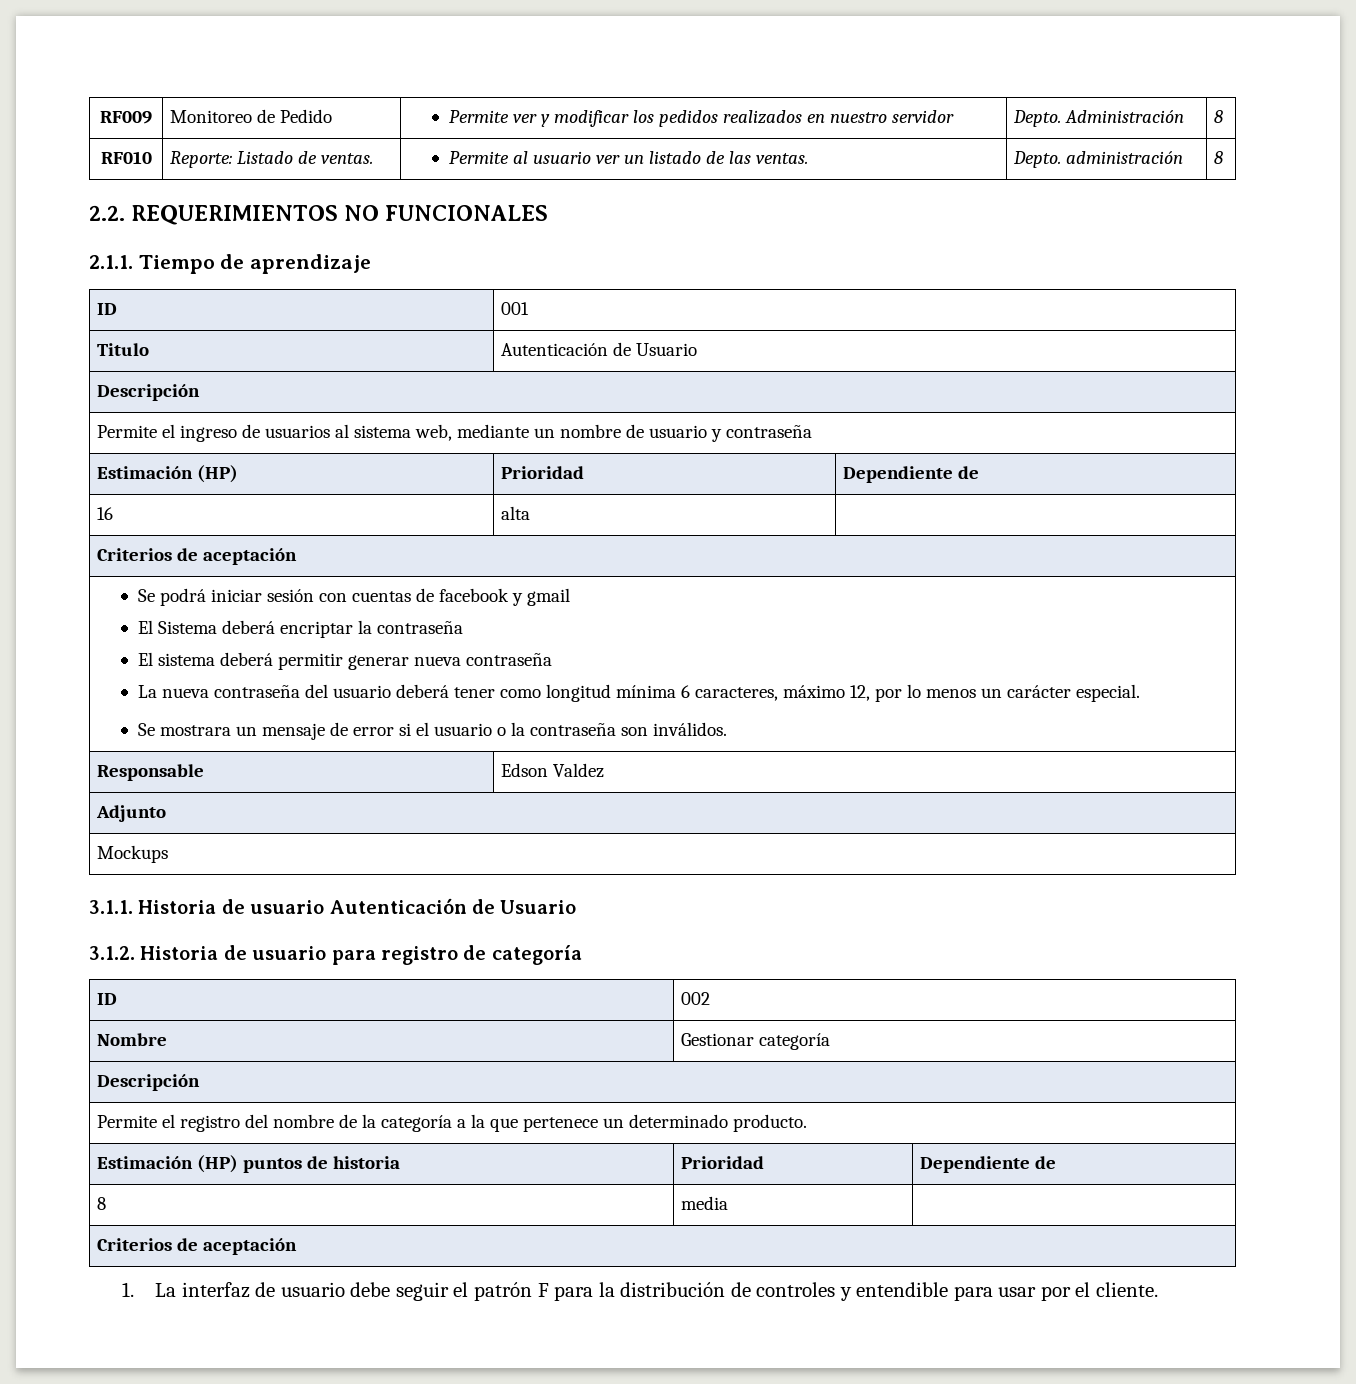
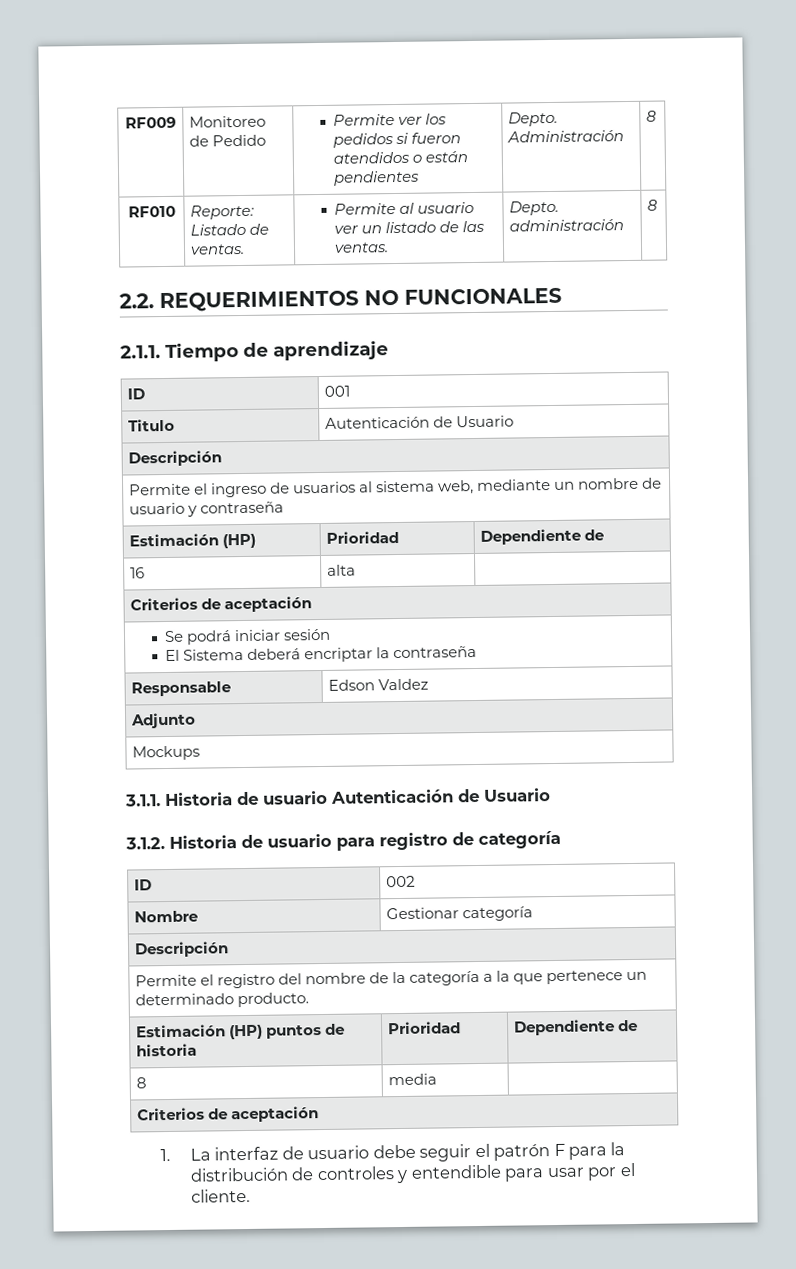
- RF009 | Monitoreo de Pedido | Permite ver y modificar los pedidos realizados en nuestro servidor | Depto. Administración | 8
+ RF009 | Monitoreo de Pedido | Permite ver los pedidos si fueron atendidos o están pendientes | Depto. Administración | 8
- Se podrá iniciar sesión con cuentas de facebook y gmail
+ Se podrá iniciar sesión
- El sistema deberá permitir generar nueva contraseña
- La nueva contraseña del usuario deberá tener como longitud mínima 6 caracteres, máximo 12, por lo menos un carácter especial.
- Se mostrara un mensaje de error si el usuario o la contraseña son inválidos.

